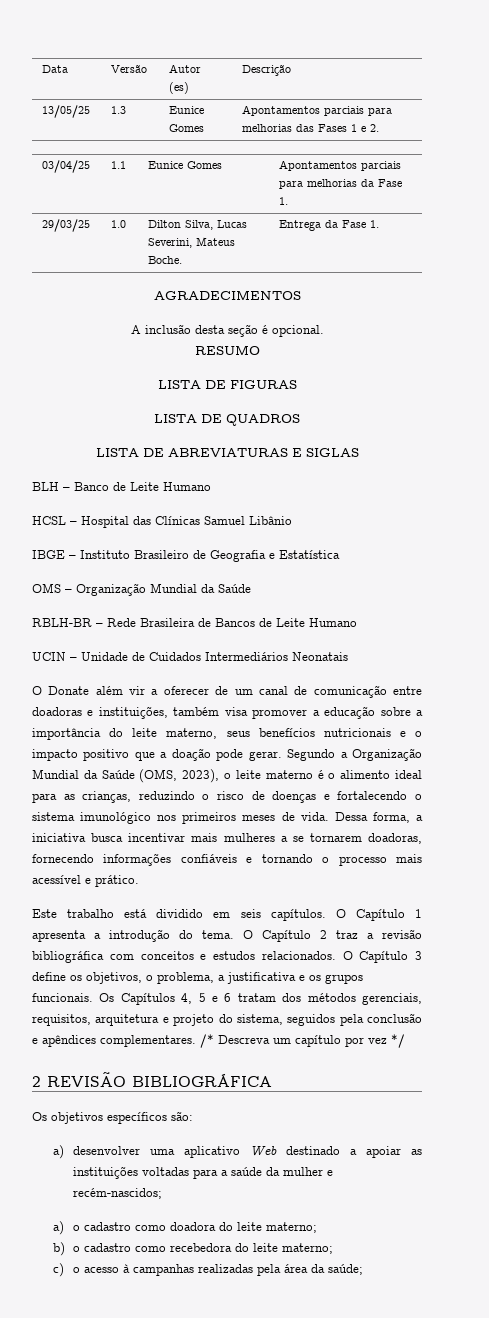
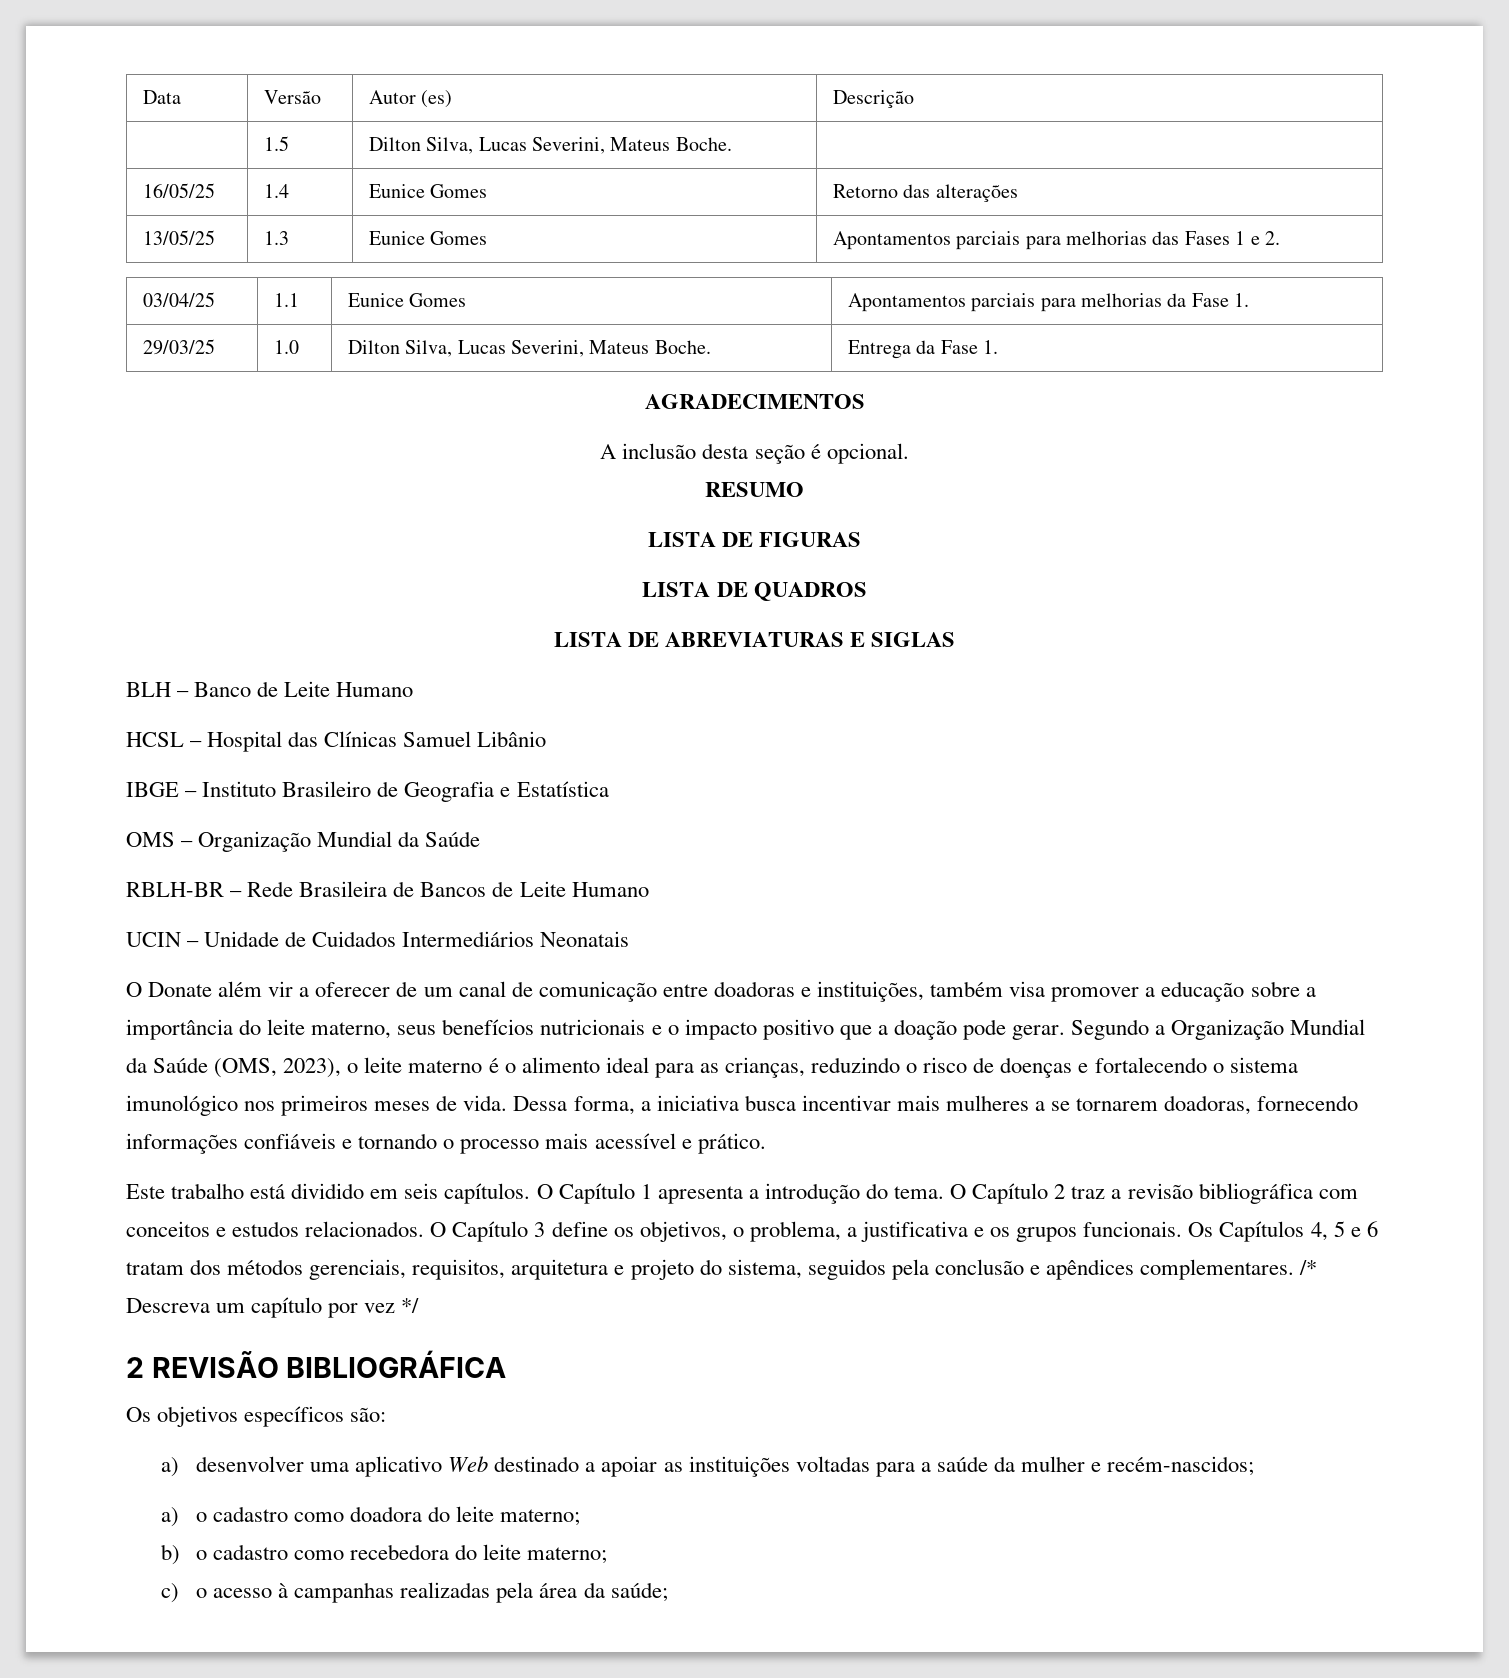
+ | 1.5 | Dilton Silva, Lucas Severini, Mateus Boche. |
+ 16/05/25 | 1.4 | Eunice Gomes | Retorno das alterações

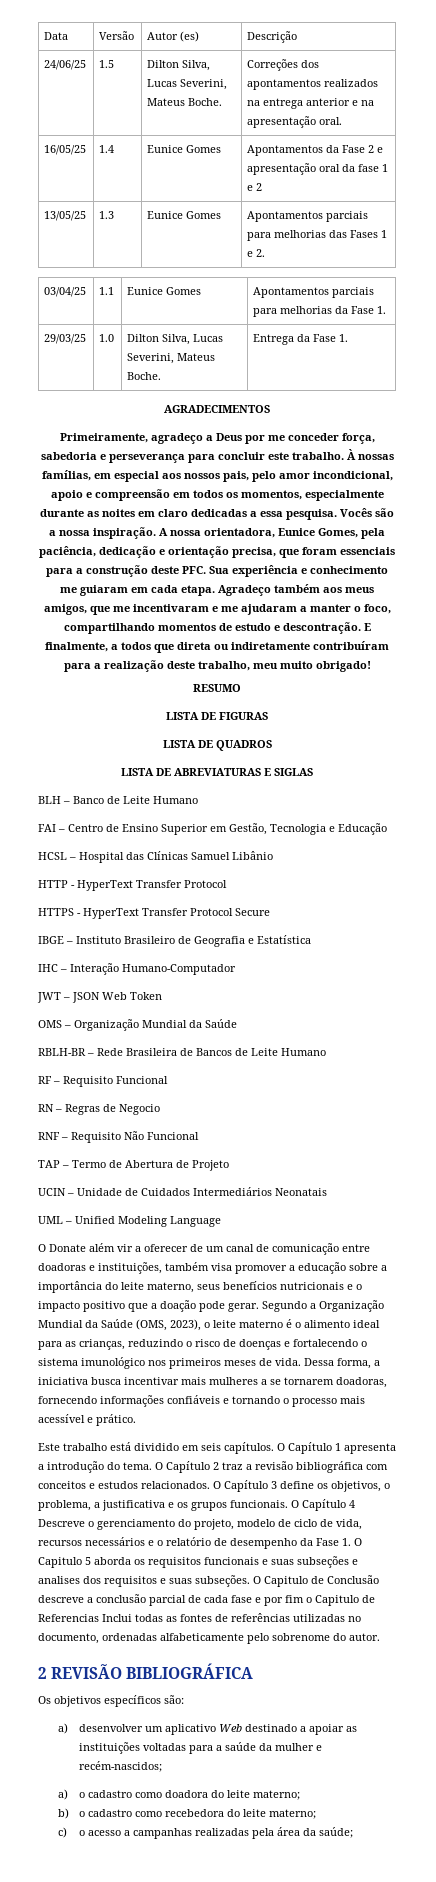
- | 1.5 | Dilton Silva, Lucas Severini, Mateus Boche. |
- 16/05/25 | 1.4 | Eunice Gomes | Retorno das alterações
+ 24/06/25 | 1.5 | Dilton Silva, Lucas Severini, Mateus Boche. | Correções dos apontamentos realizados na entrega anterior e na apresentação oral.
+ 16/05/25 | 1.4 | Eunice Gomes | Apontamentos da Fase 2 e apresentação oral da fase 1 e 2
- A inclusão desta seção é opcional.
+ Primeiramente, agradeço a Deus por me conceder força, sabedoria e perseverança para concluir este trabalho. À nossas famílias, em especial aos nossos pais, pelo amor incondicional, apoio e compreensão em todos os momentos, especialmente durante as noites em claro dedicadas a essa pesquisa. Vocês são a nossa inspiração. A nossa orientadora, Eunice Gomes, pela paciência, dedicação e orientação precisa, que foram essenciais para a construção deste PFC. Sua experiência e conhecimento me guiaram em cada etapa. Agradeço também aos meus amigos, que me incentivaram e me ajudaram a manter o foco, compartilhando momentos de estudo e descontração. E finalmente, a todos que direta ou indiretamente contribuíram para a realização deste trabalho, meu muito obrigado!
+ FAI – Centro de Ensino Superior em Gestão, Tecnologia e Educação
+ HTTP - HyperText Transfer Protocol
+ HTTPS - HyperText Transfer Protocol Secure
+ IHC – Interação Humano-Computador
+ JWT – JSON Web Token
+ RF – Requisito Funcional
+ RN – Regras de Negocio
+ RNF – Requisito Não Funcional
+ TAP – Termo de Abertura de Projeto
+ UML – Unified Modeling Language
- Os Capítulos 4, 5 e 6 tratam dos métodos gerenciais, requisitos, arquitetura e projeto do sistema, seguidos pela conclusão e apêndices complementares. /* Descreva um capítulo por vez */
+ O Capítulo 4 Descreve o gerenciamento do projeto, modelo de ciclo de vida, recursos necessários e o relatório de desempenho da Fase 1. O Capitulo 5 aborda os requisitos funcionais e suas subseções e analises dos requisitos e suas subseções. O Capitulo de Conclusão descreve a conclusão parcial de cada fase e por fim o Capitulo de Referencias Inclui todas as fontes de referências utilizadas no documento, ordenadas alfabeticamente pelo sobrenome do autor.
- a) desenvolver uma aplicativo Web destinado a apoiar as instituições voltadas para a saúde da mulher e recém-nascidos;
+ a) desenvolver um aplicativo Web destinado a apoiar as instituições voltadas para a saúde da mulher e recém-nascidos;
- c) o acesso à campanhas realizadas pela área da saúde;
+ c) o acesso a campanhas realizadas pela área da saúde;

